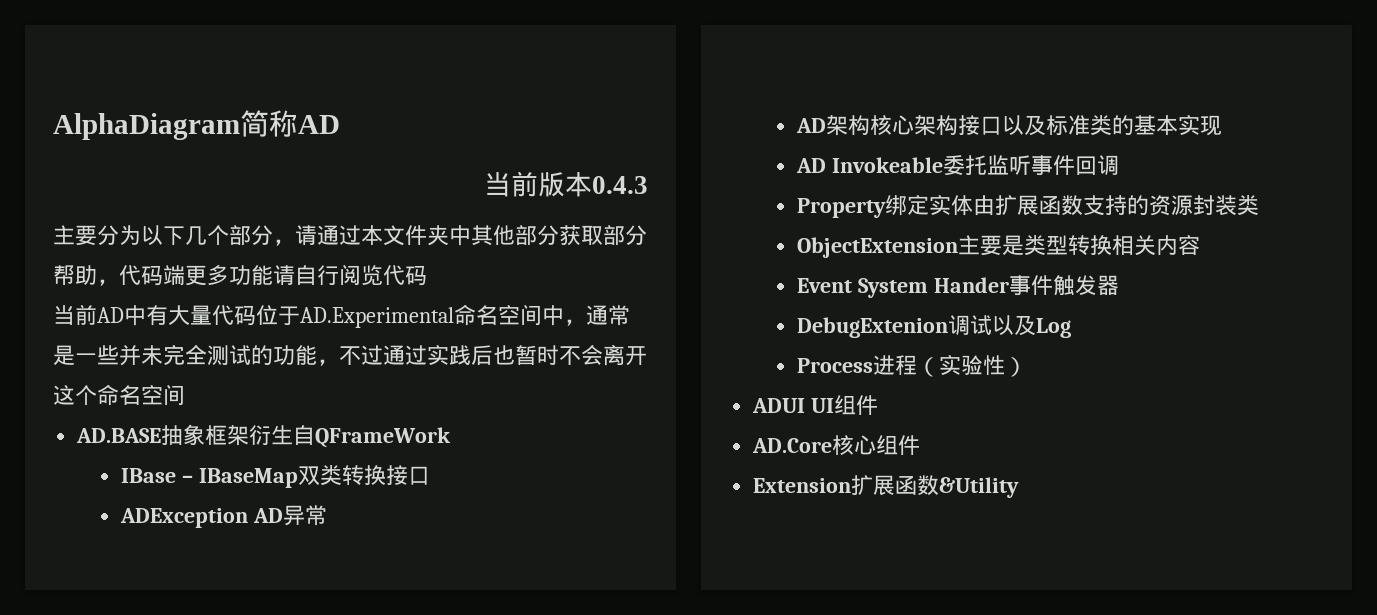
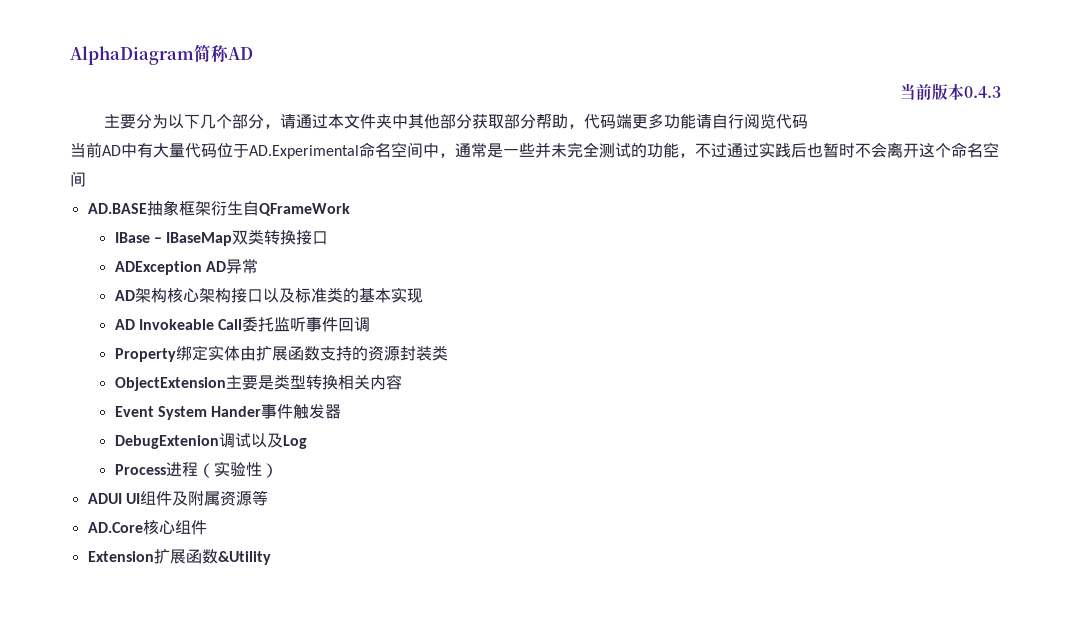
- AD Invokeable委托监听事件回调
+ AD Invokeable Call委托监听事件回调
- ADUI UI组件
+ ADUI UI组件及附属资源等

